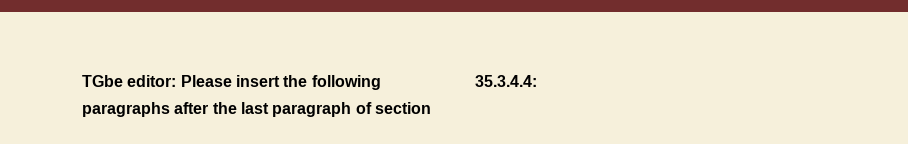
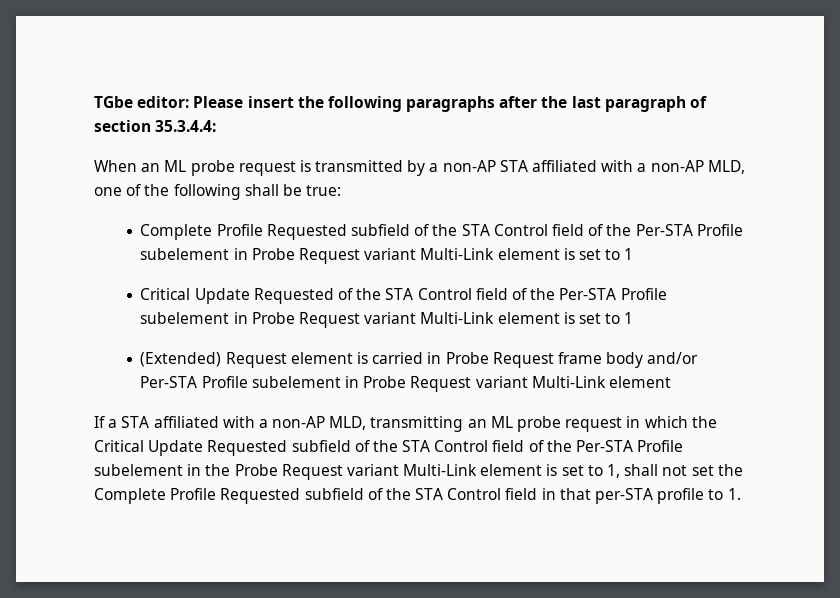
+ When an ML probe request is transmitted by a non-AP STA affiliated with a non-AP MLD, one of the following shall be true:
+ Complete Profile Requested subfield of the STA Control field of the Per-STA Profile subelement in Probe Request variant Multi-Link element is set to 1
+ Critical Update Requested of the STA Control field of the Per-STA Profile subelement in Probe Request variant Multi-Link element is set to 1
+ (Extended) Request element is carried in Probe Request frame body and/or Per-STA Profile subelement in Probe Request variant Multi-Link element
+ If a STA affiliated with a non-AP MLD, transmitting an ML probe request in which the Critical Update Requested subfield of the STA Control field of the Per-STA Profile subelement in the Probe Request variant Multi-Link element is set to 1, shall not set the Complete Profile Requested subfield of the STA Control field in that per-STA profile to 1.

